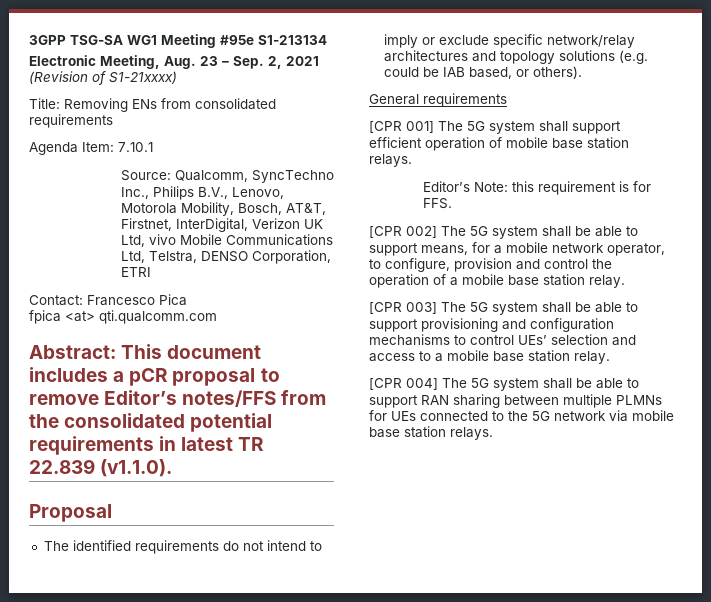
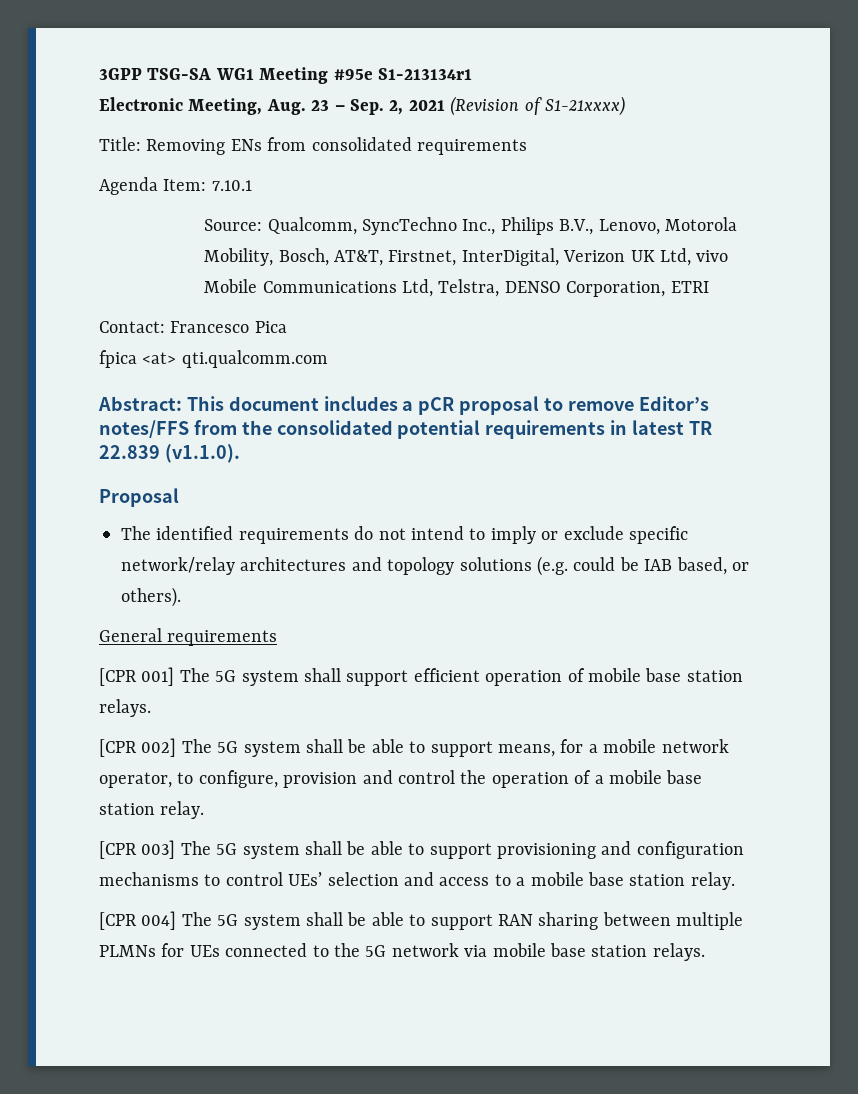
- 3GPP TSG-SA WG1 Meeting #95e S1-213134
+ 3GPP TSG-SA WG1 Meeting #95e S1-213134r1
- Editor’s Note: this requirement is for FFS.

